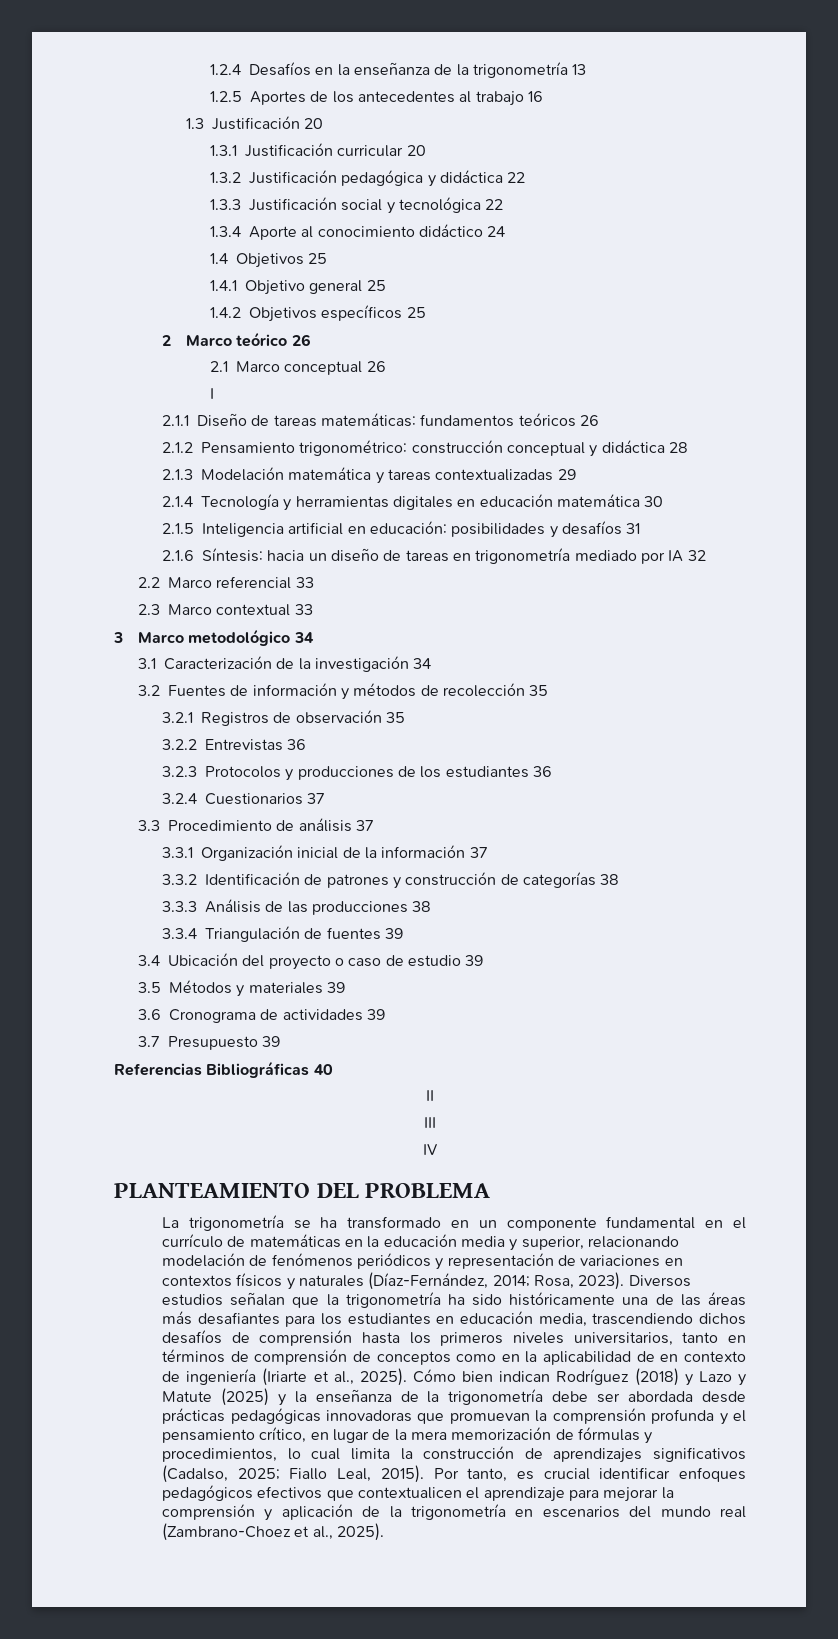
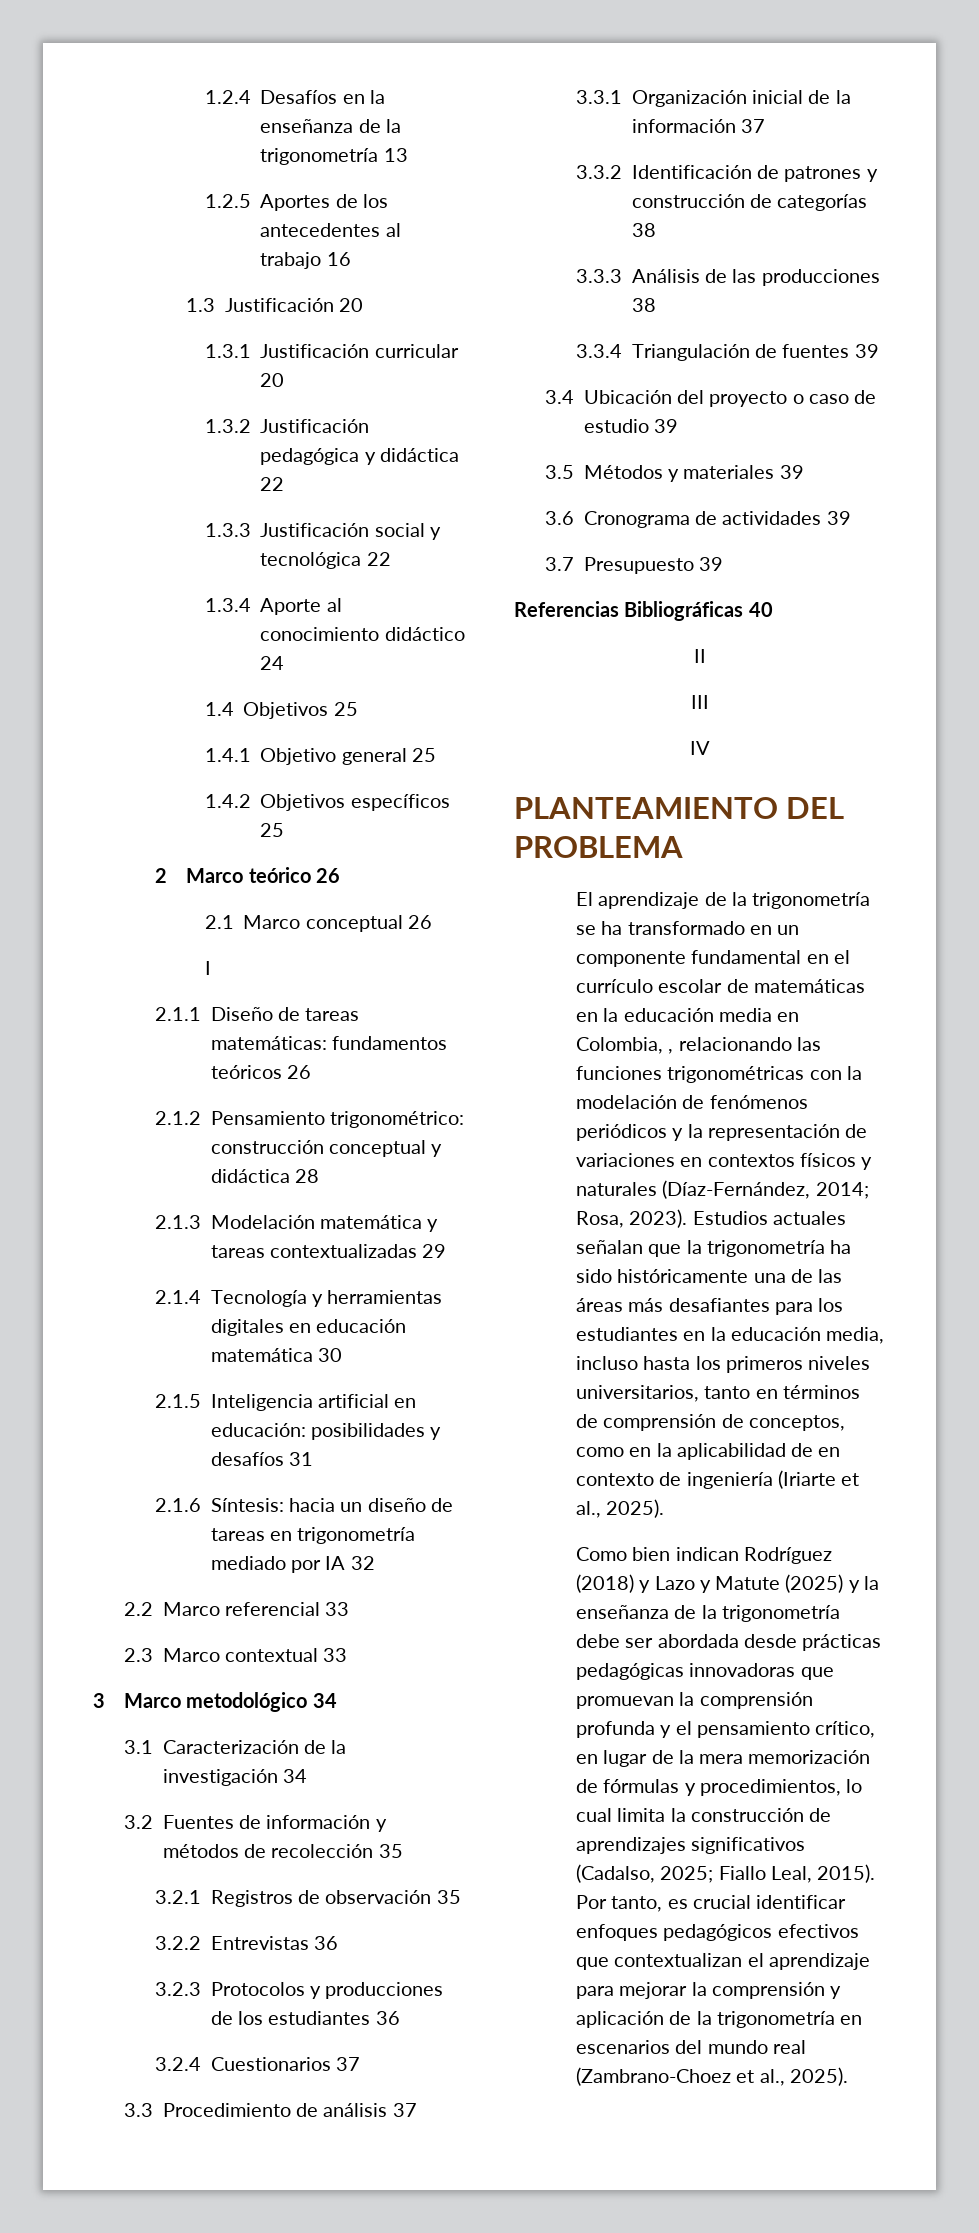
- La trigonometría se ha transformado en un componente fundamental en el currículo de matemáticas en la educación media y superior, relacionando modelación de fenómenos periódicos y representación de variaciones en contextos físicos y naturales (Díaz-Fernández, 2014; Rosa, 2023).
+ El aprendizaje de la trigonometría se ha transformado en un componente fundamental en el currículo escolar de matemáticas en la educación media en Colombia, , relacionando las funciones trigonométricas con la modelación de fenómenos periódicos y la representación de variaciones en contextos físicos y naturales (Díaz-Fernández, 2014; Rosa, 2023).
- Diversos estudios señalan que la trigonometría ha sido históricamente una de las áreas más desafiantes para los estudiantes en educación media, trascendiendo dichos desafíos de comprensión hasta los primeros niveles universitarios, tanto en términos de comprensión de conceptos como en la aplicabilidad de en contexto de ingeniería (Iriarte et al., 2025). Cómo bien indican Rodríguez (2018) y Lazo y Matute (2025) y la enseñanza de la trigonometría debe ser abordada desde prácticas pedagógicas innovadoras que promuevan la comprensión profunda y el pensamiento crítico, en lugar de la mera memorización de fórmulas y procedimientos, lo cual limita la construcción de aprendizajes significativos (Cadalso, 2025;
+ Estudios actuales señalan que la trigonometría ha sido históricamente una de las áreas más desafiantes para los estudiantes en la educación media, incluso hasta los primeros niveles universitarios, tanto en términos de comprensión de conceptos, como en la aplicabilidad de en contexto de ingeniería (Iriarte et al., 2025).
+ Como bien indican Rodríguez (2018) y Lazo y Matute (2025) y la enseñanza de la trigonometría debe ser abordada desde prácticas pedagógicas innovadoras que promuevan la comprensión profunda y el pensamiento crítico, en lugar de la mera memorización de fórmulas y procedimientos, lo cual limita la construcción de aprendizajes significativos (Cadalso, 2025;
- Por tanto, es crucial identificar enfoques pedagógicos efectivos que contextualicen el aprendizaje para mejorar la comprensión y aplicación de la trigonometría en escenarios del mundo real (Zambrano-Choez et al., 2025).
+ Por tanto, es crucial identificar enfoques pedagógicos efectivos que contextualizan el aprendizaje para mejorar la comprensión y aplicación de la trigonometría en escenarios del mundo real (Zambrano-Choez et al., 2025).

